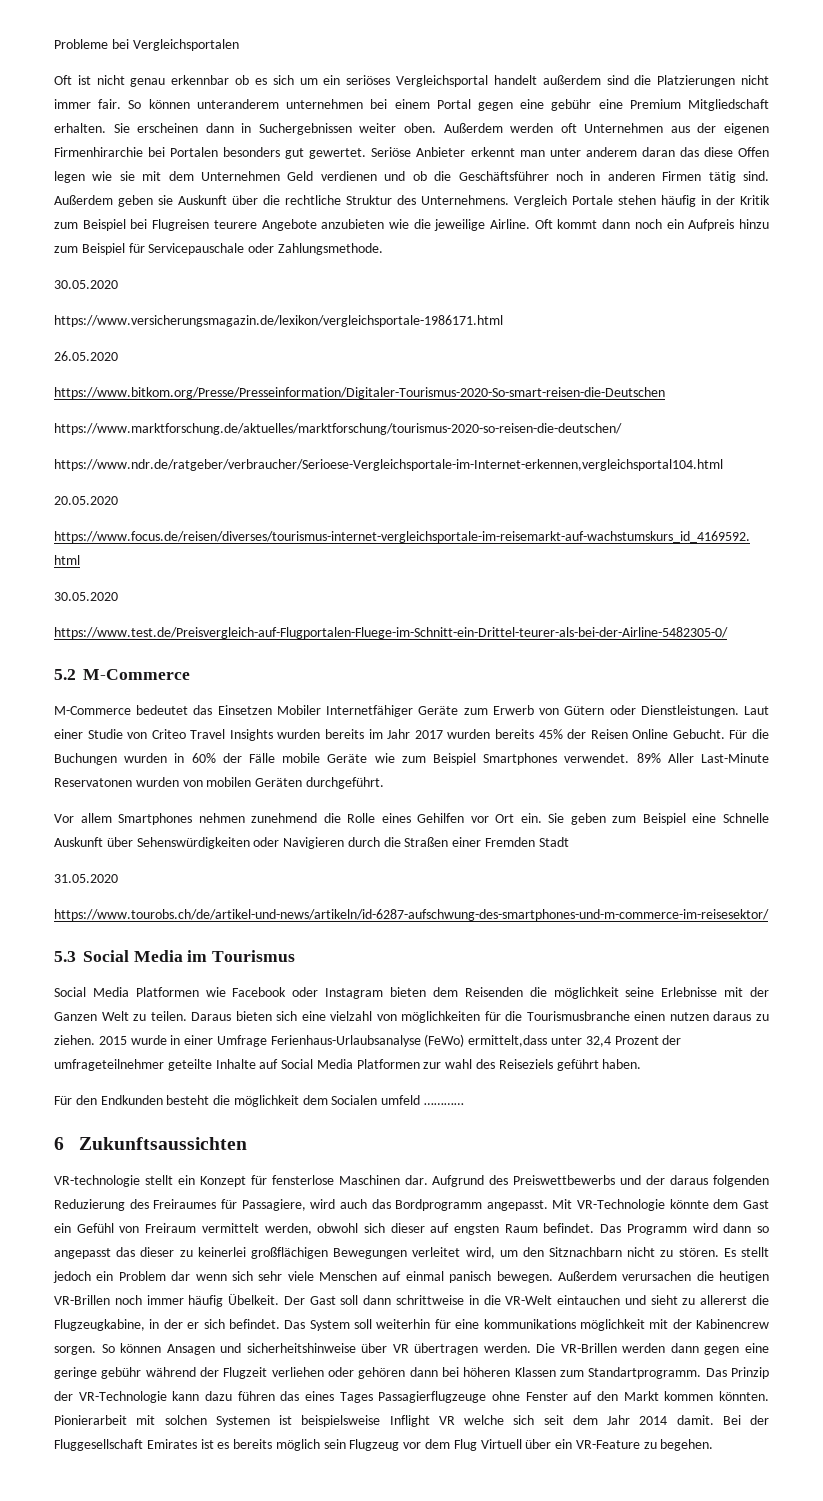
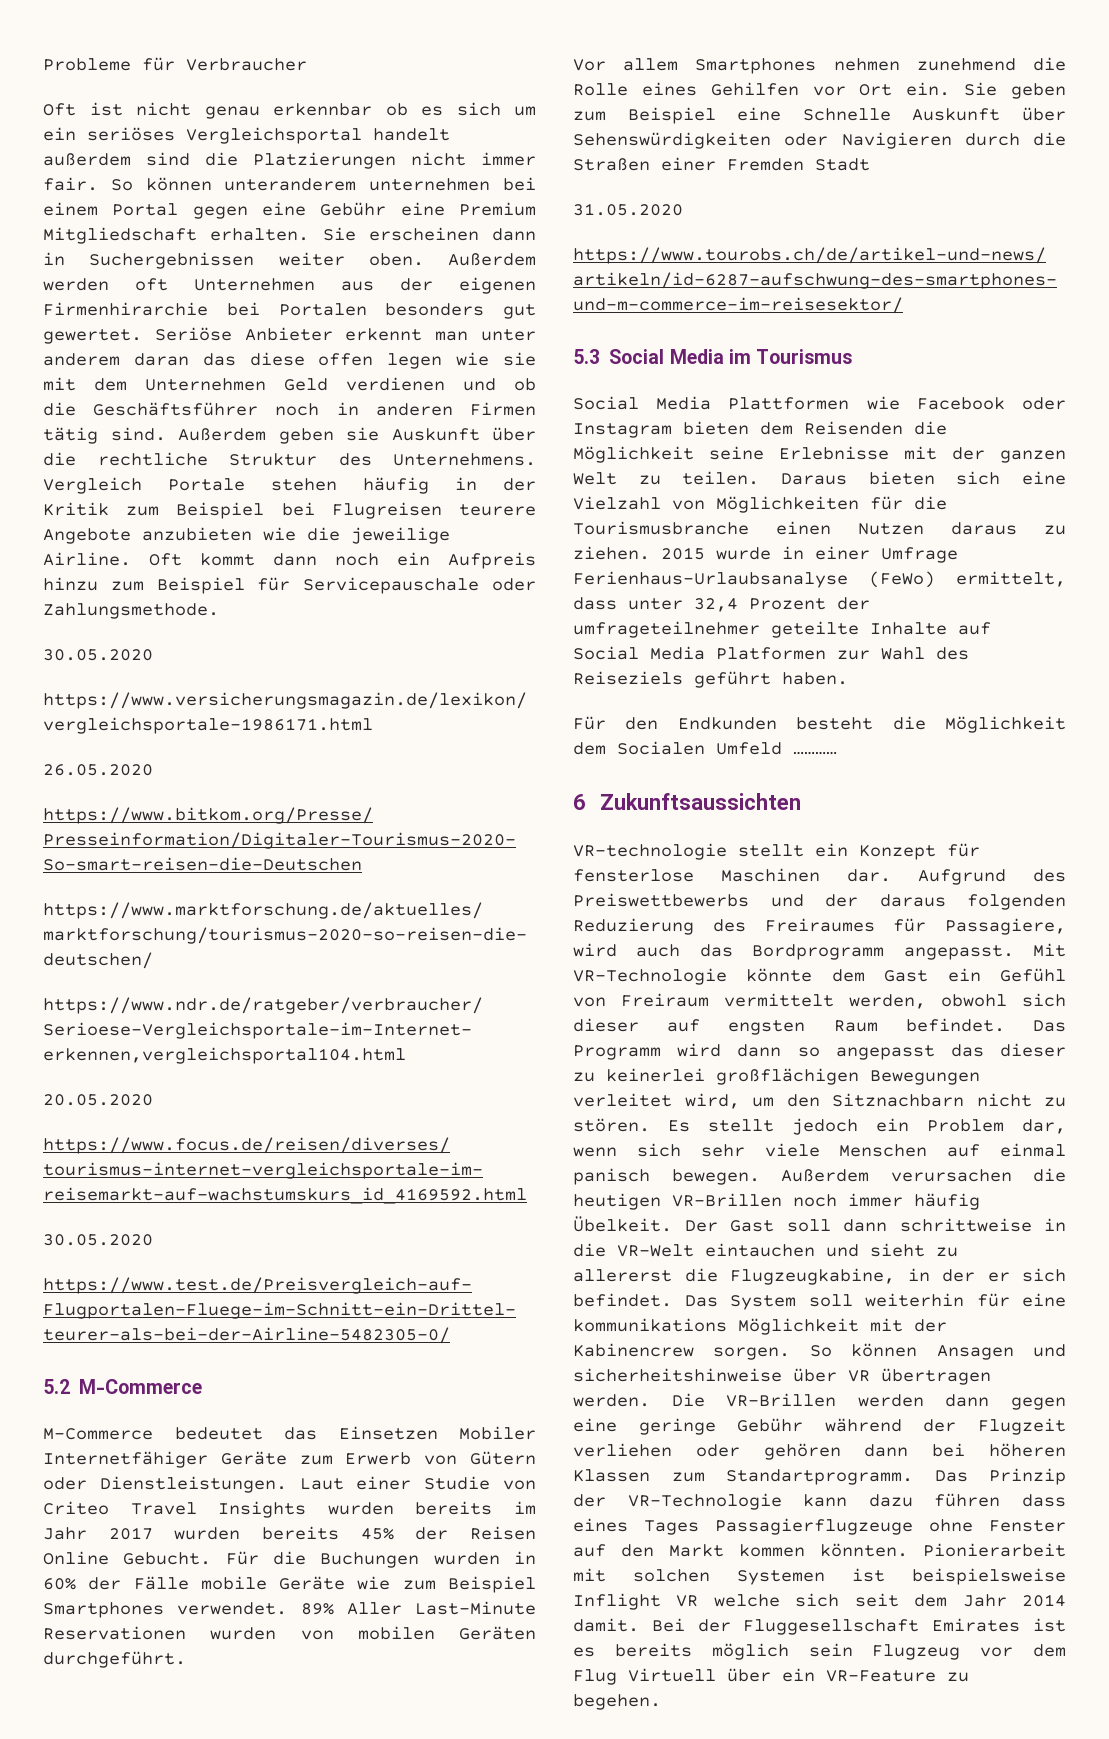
- Probleme bei Vergleichsportalen
+ Probleme für Verbraucher
- So können unteranderem unternehmen bei einem Portal gegen eine gebühr eine Premium Mitgliedschaft erhalten.
+ So können unteranderem unternehmen bei einem Portal gegen eine Gebühr eine Premium Mitgliedschaft erhalten.
- Seriöse Anbieter erkennt man unter anderem daran das diese Offen legen wie sie mit dem Unternehmen Geld verdienen und ob die Geschäftsführer noch in anderen Firmen tätig sind.
+ Seriöse Anbieter erkennt man unter anderem daran das diese offen legen wie sie mit dem Unternehmen Geld verdienen und ob die Geschäftsführer noch in anderen Firmen tätig sind.
- 89% Aller Last-Minute Reservatonen wurden von mobilen Geräten durchgeführt.
+ 89% Aller Last-Minute Reservationen wurden von mobilen Geräten durchgeführt.
- Social Media Platformen wie Facebook oder Instagram bieten dem Reisenden die möglichkeit seine Erlebnisse mit der Ganzen Welt zu teilen.
+ Social Media Plattformen wie Facebook oder Instagram bieten dem Reisenden die Möglichkeit seine Erlebnisse mit der ganzen Welt zu teilen.
- Daraus bieten sich eine vielzahl von möglichkeiten für die Tourismusbranche einen nutzen daraus zu ziehen.
+ Daraus bieten sich eine Vielzahl von Möglichkeiten für die Tourismusbranche einen Nutzen daraus zu ziehen.
- 2015 wurde in einer Umfrage Ferienhaus-Urlaubsanalyse (FeWo) ermittelt,dass unter 32,4 Prozent der umfrageteilnehmer geteilte Inhalte auf Social Media Platformen zur wahl des Reiseziels geführt haben.
+ 2015 wurde in einer Umfrage Ferienhaus-Urlaubsanalyse (FeWo) ermittelt, dass unter 32,4 Prozent der umfrageteilnehmer geteilte Inhalte auf Social Media Platformen zur Wahl des Reiseziels geführt haben.
- Für den Endkunden besteht die möglichkeit dem Socialen umfeld …………
+ Für den Endkunden besteht die Möglichkeit dem Socialen Umfeld …………
- Es stellt jedoch ein Problem dar wenn sich sehr viele Menschen auf einmal panisch bewegen.
+ Es stellt jedoch ein Problem dar, wenn sich sehr viele Menschen auf einmal panisch bewegen.
- Das System soll weiterhin für eine kommunikations möglichkeit mit der Kabinencrew sorgen.
+ Das System soll weiterhin für eine kommunikations Möglichkeit mit der Kabinencrew sorgen.
- Die VR-Brillen werden dann gegen eine geringe gebühr während der Flugzeit verliehen oder gehören dann bei höheren Klassen zum Standartprogramm.
+ Die VR-Brillen werden dann gegen eine geringe Gebühr während der Flugzeit verliehen oder gehören dann bei höheren Klassen zum Standartprogramm.
- Das Prinzip der VR-Technologie kann dazu führen das eines Tages Passagierflugzeuge ohne Fenster auf den Markt kommen könnten.
+ Das Prinzip der VR-Technologie kann dazu führen dass eines Tages Passagierflugzeuge ohne Fenster auf den Markt kommen könnten.

